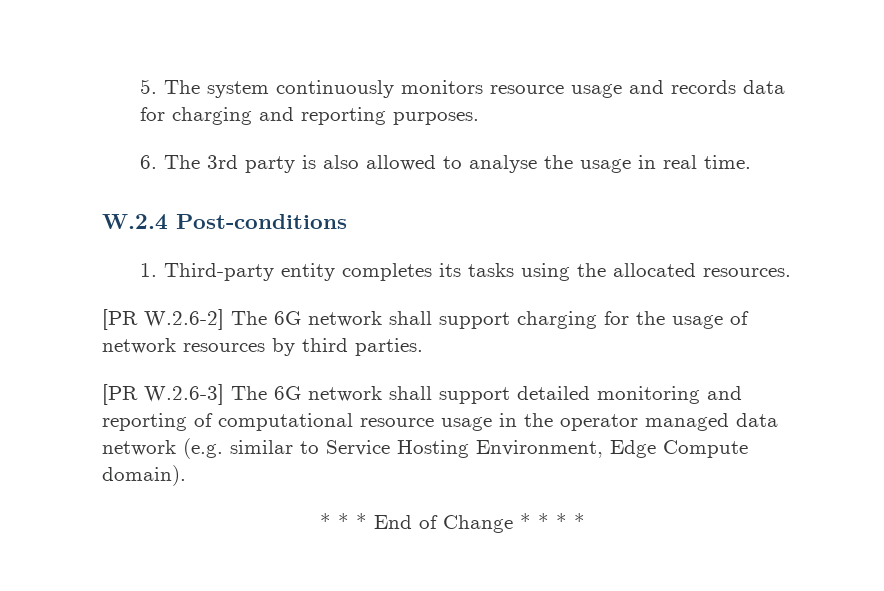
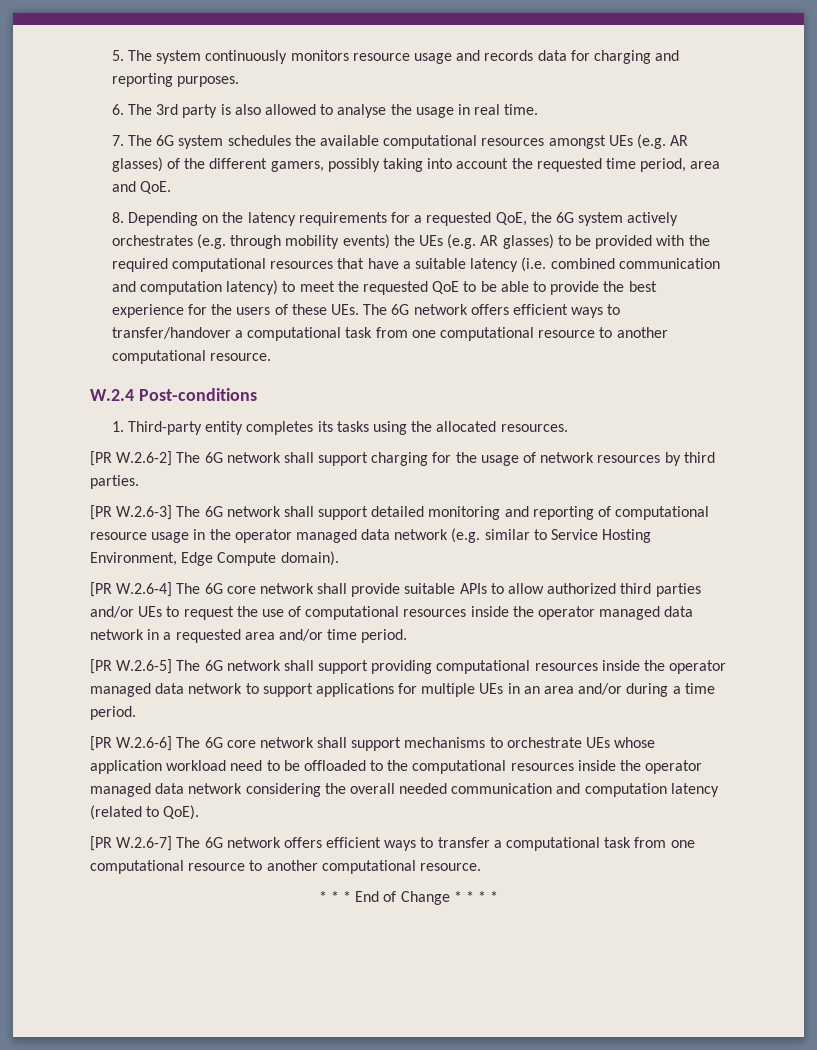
+ 7. The 6G system schedules the available computational resources amongst UEs (e.g. AR glasses) of the different gamers, possibly taking into account the requested time period, area and QoE.
+ 8. Depending on the latency requirements for a requested QoE, the 6G system actively orchestrates (e.g. through mobility events) the UEs (e.g. AR glasses) to be provided with the required computational resources that have a suitable latency (i.e. combined communication and computation latency) to meet the requested QoE to be able to provide the best experience for the users of these UEs. The 6G network offers efficient ways to transfer/handover a computational task from one computational resource to another computational resource.
+ [PR W.2.6-4] The 6G core network shall provide suitable APIs to allow authorized third parties and/or UEs to request the use of computational resources inside the operator managed data network in a requested area and/or time period.
+ [PR W.2.6-5] The 6G network shall support providing computational resources inside the operator managed data network to support applications for multiple UEs in an area and/or during a time period.
+ [PR W.2.6-6] The 6G core network shall support mechanisms to orchestrate UEs whose application workload need to be offloaded to the computational resources inside the operator managed data network considering the overall needed communication and computation latency (related to QoE).
+ [PR W.2.6-7] The 6G network offers efficient ways to transfer a computational task from one computational resource to another computational resource.

